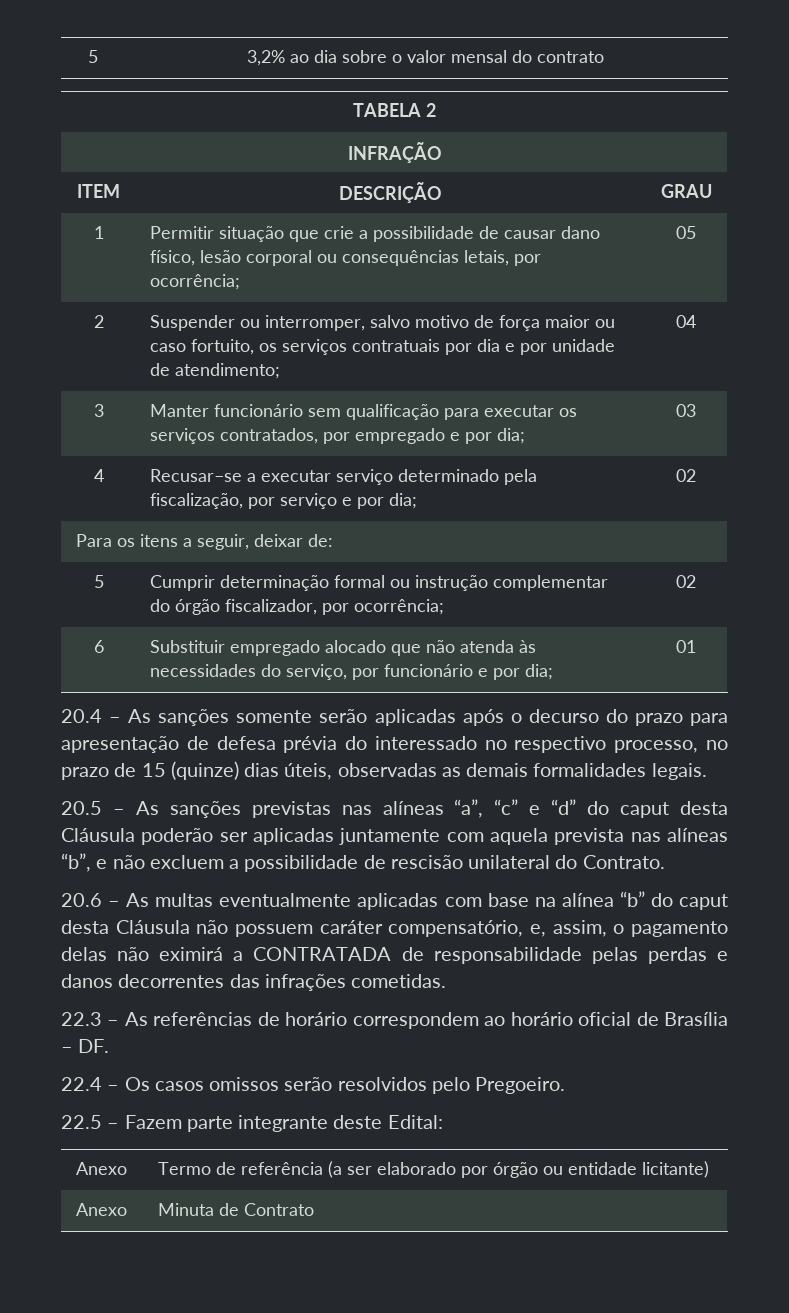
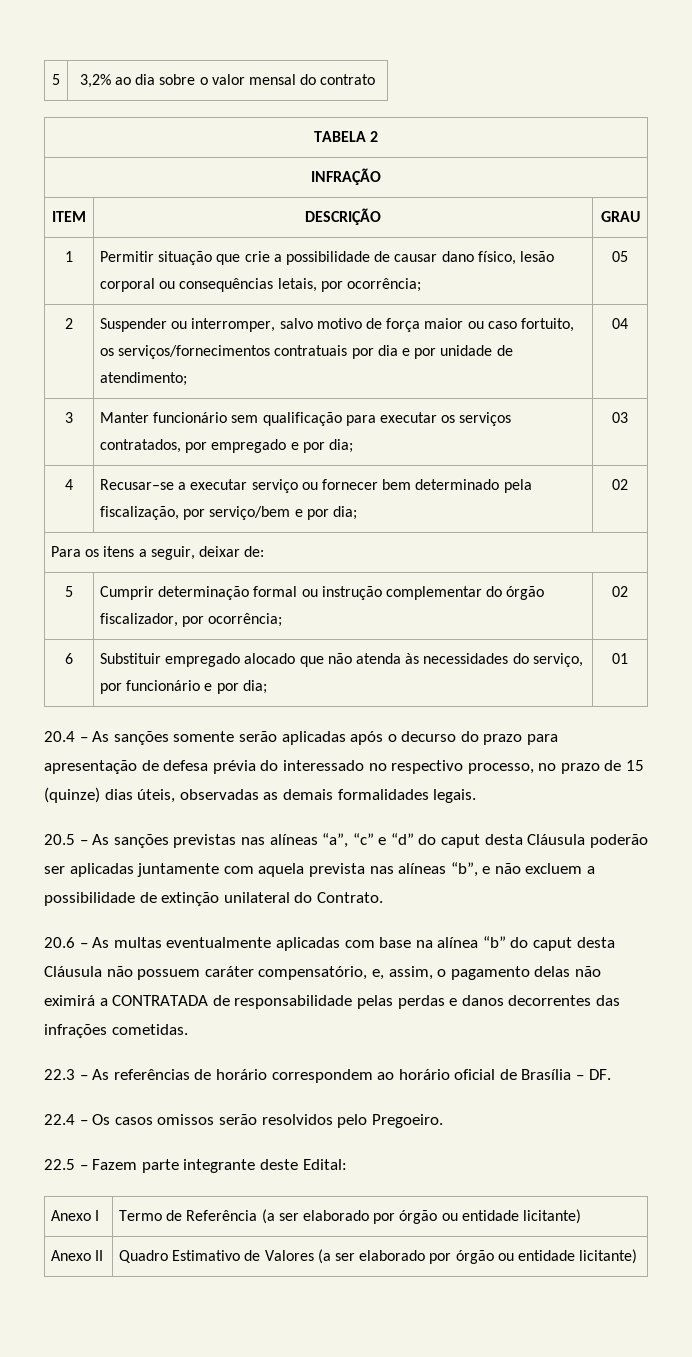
- 2 | Suspender ou interromper, salvo motivo de força maior ou caso fortuito, os serviços contratuais por dia e por unidade de atendimento; | 04
+ 2 | Suspender ou interromper, salvo motivo de força maior ou caso fortuito, os serviços/fornecimentos contratuais por dia e por unidade de atendimento; | 04
- 4 | Recusar–se a executar serviço determinado pela fiscalização, por serviço e por dia; | 02
+ 4 | Recusar–se a executar serviço ou fornecer bem determinado pela fiscalização, por serviço/bem e por dia; | 02
- 20.5 – As sanções previstas nas alíneas “a”, “c” e “d” do caput desta Cláusula poderão ser aplicadas juntamente com aquela prevista nas alíneas “b”, e não excluem a possibilidade de rescisão unilateral do Contrato.
+ 20.5 – As sanções previstas nas alíneas “a”, “c” e “d” do caput desta Cláusula poderão ser aplicadas juntamente com aquela prevista nas alíneas “b”, e não excluem a possibilidade de extinção unilateral do Contrato.
- Anexo | Termo de referência (a ser elaborado por órgão ou entidade licitante)
+ Anexo I | Termo de Referência (a ser elaborado por órgão ou entidade licitante)
- Anexo | Minuta de Contrato
+ Anexo II | Quadro Estimativo de Valores (a ser elaborado por órgão ou entidade licitante)

